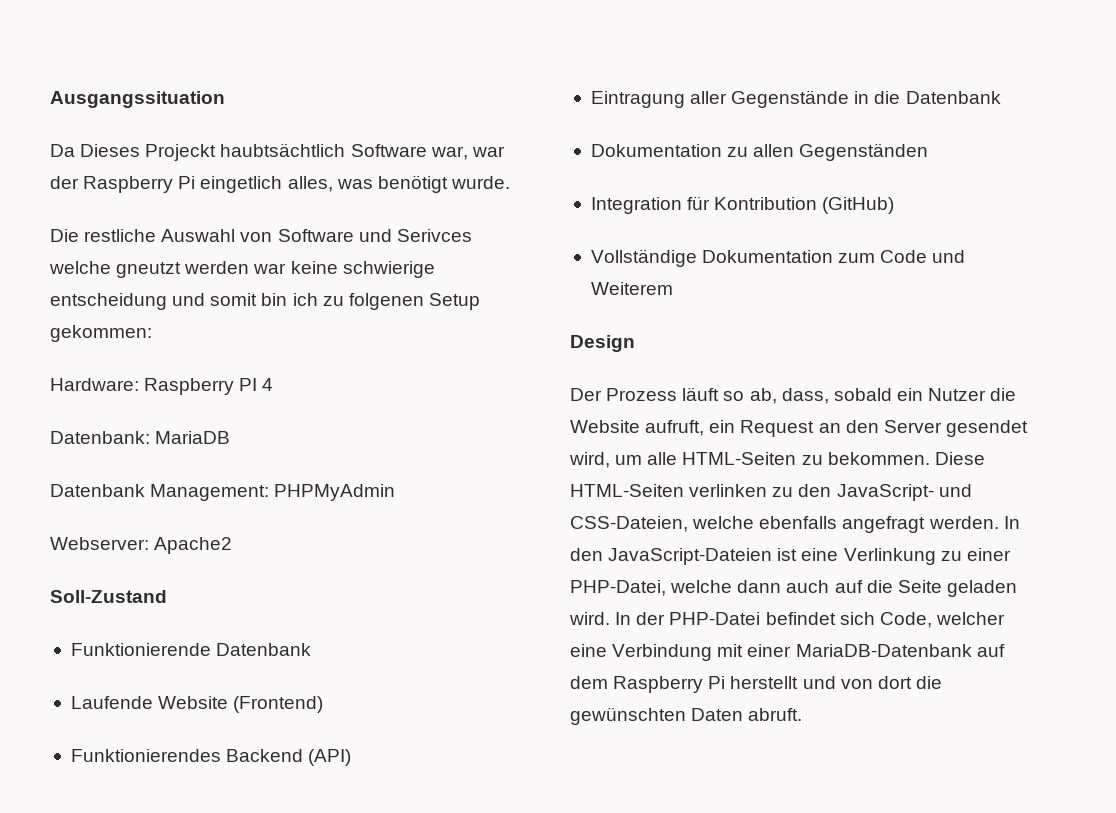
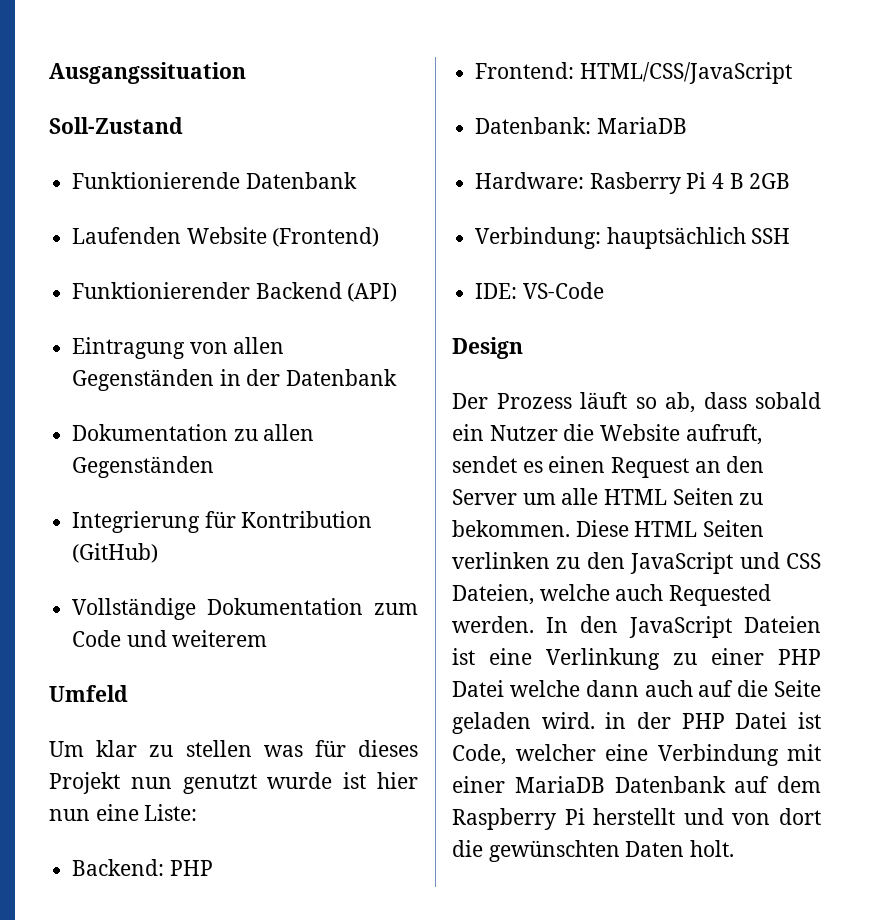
- Da Dieses Projeckt haubtsächtlich Software war, war der Raspberry Pi eingetlich alles, was benötigt wurde.
- Die restliche Auswahl von Software und Serivces welche gneutzt werden war keine schwierige entscheidung und somit bin ich zu folgenen Setup gekommen:
- Hardware: Raspberry PI 4
- Datenbank: MariaDB
- Datenbank Management: PHPMyAdmin
- Webserver: Apache2
- Laufende Website (Frontend)
+ Laufenden Website (Frontend)
- Funktionierendes Backend (API)
+ Funktionierender Backend (API)
- Eintragung aller Gegenstände in die Datenbank
+ Eintragung von allen Gegenständen in der Datenbank
- Integration für Kontribution (GitHub)
+ Integrierung für Kontribution (GitHub)
- Vollständige Dokumentation zum Code und Weiterem
+ Vollständige Dokumentation zum Code und weiterem
+ Umfeld
+ Um klar zu stellen was für dieses Projekt nun genutzt wurde ist hier nun eine Liste:
+ Backend: PHP
+ Frontend: HTML/CSS/JavaScript
+ Datenbank: MariaDB
+ Hardware: Rasberry Pi 4 B 2GB
+ Verbindung: hauptsächlich SSH
+ IDE: VS-Code
- Der Prozess läuft so ab, dass, sobald ein Nutzer die Website aufruft, ein Request an den Server gesendet wird, um alle HTML-Seiten zu bekommen.
+ Der Prozess läuft so ab, dass sobald ein Nutzer die Website aufruft, sendet es einen Request an den Server um alle HTML Seiten zu bekommen.
- Diese HTML-Seiten verlinken zu den JavaScript- und CSS-Dateien, welche ebenfalls angefragt werden.
+ Diese HTML Seiten verlinken zu den JavaScript und CSS Dateien, welche auch Requested werden.
- In den JavaScript-Dateien ist eine Verlinkung zu einer PHP-Datei, welche dann auch auf die Seite geladen wird. In der PHP-Datei befindet sich Code, welcher eine Verbindung mit einer MariaDB-Datenbank auf dem Raspberry Pi herstellt und von dort die gewünschten Daten abruft.
+ In den JavaScript Dateien ist eine Verlinkung zu einer PHP Datei welche dann auch auf die Seite geladen wird. in der PHP Datei ist Code, welcher eine Verbindung mit einer MariaDB Datenbank auf dem Raspberry Pi herstellt und von dort die gewünschten Daten holt.

